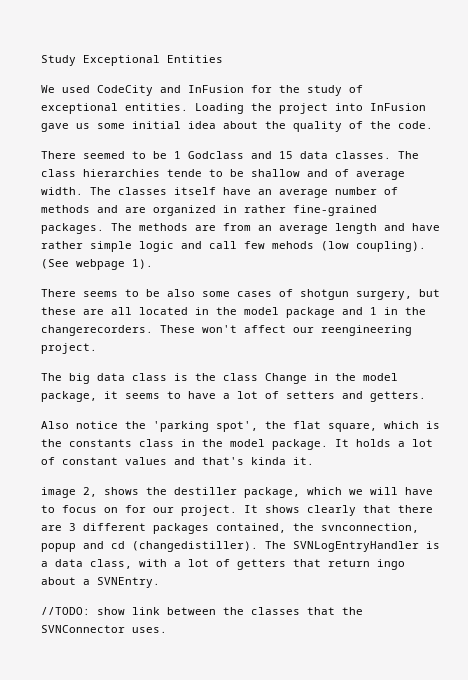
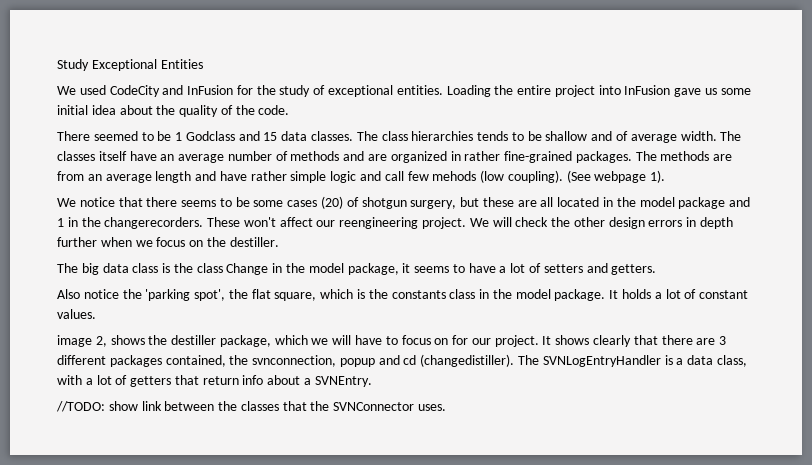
- Loading the project into InFusion gave us some initial idea about the quality of the code.
+ Loading the entire project into InFusion gave us some initial idea about the quality of the code.
- The class hierarchies tende to be shallow and of average width.
+ The class hierarchies tends to be shallow and of average width.
- There seems to be also some cases of shotgun surgery, but these are all located in the model package and 1 in the changerecorders.
+ We notice that there seems to be some cases (20) of shotgun surgery, but these are all located in the model package and 1 in the changerecorders.
+ We will check the other design errors in depth further when we focus on the destiller.
- It holds a lot of constant values and that's kinda it.
+ It holds a lot of constant values.
- The SVNLogEntryHandler is a data class, with a lot of getters that return ingo about a SVNEntry.
+ The SVNLogEntryHandler is a data class, with a lot of getters that return info about a SVNEntry.

